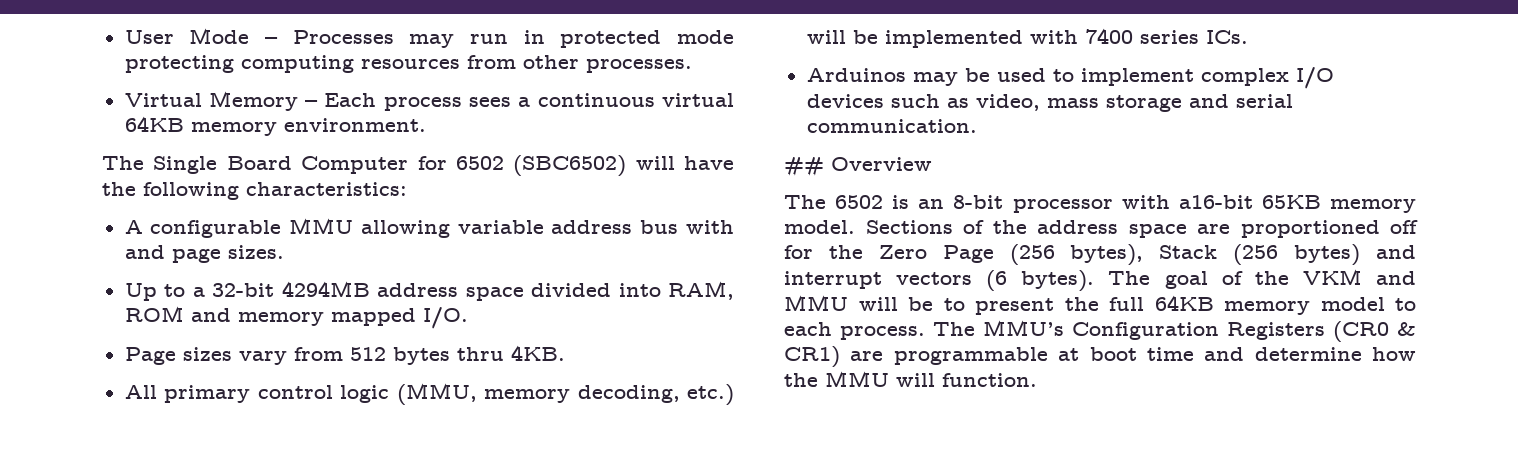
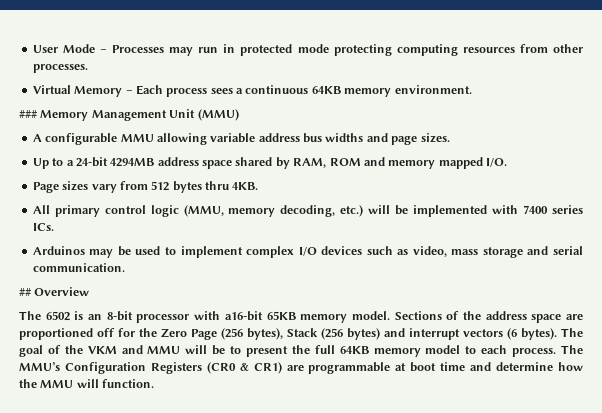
- Virtual Memory – Each process sees a continuous virtual 64KB memory environment.
+ Virtual Memory – Each process sees a continuous 64KB memory environment.
- The Single Board Computer for 6502 (SBC6502) will have the following characteristics:
+ ### Memory Management Unit (MMU)
- A configurable MMU allowing variable address bus with and page sizes.
+ A configurable MMU allowing variable address bus widths and page sizes.
- Up to a 32-bit 4294MB address space divided into RAM, ROM and memory mapped I/O.
+ Up to a 24-bit 4294MB address space shared by RAM, ROM and memory mapped I/O.

